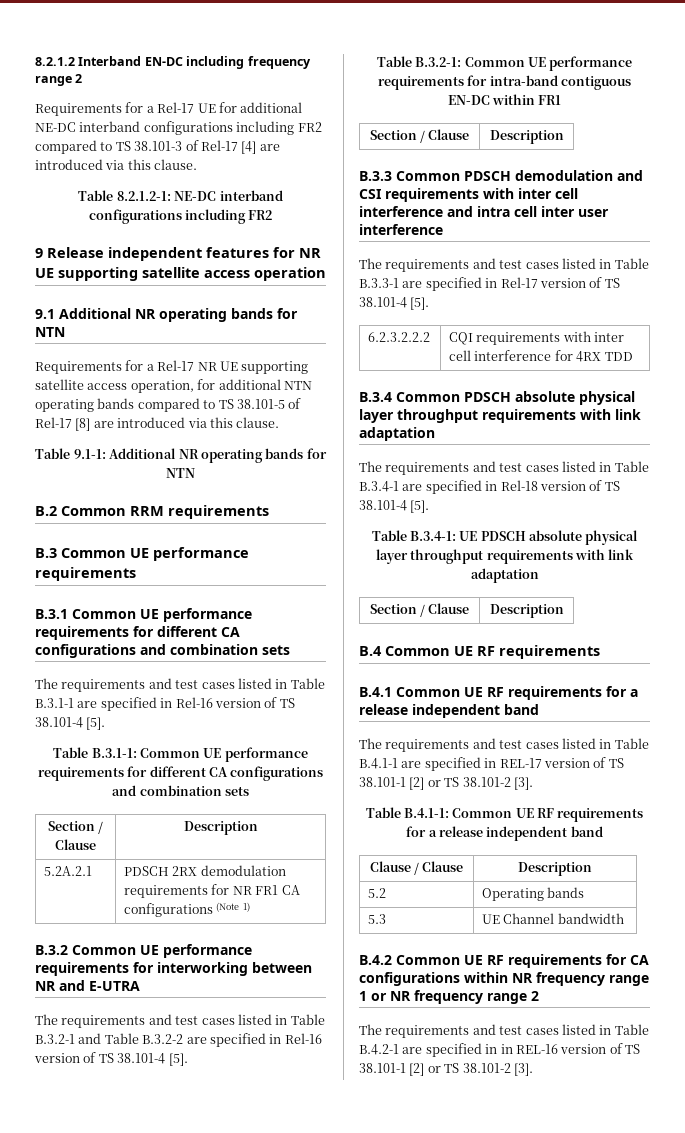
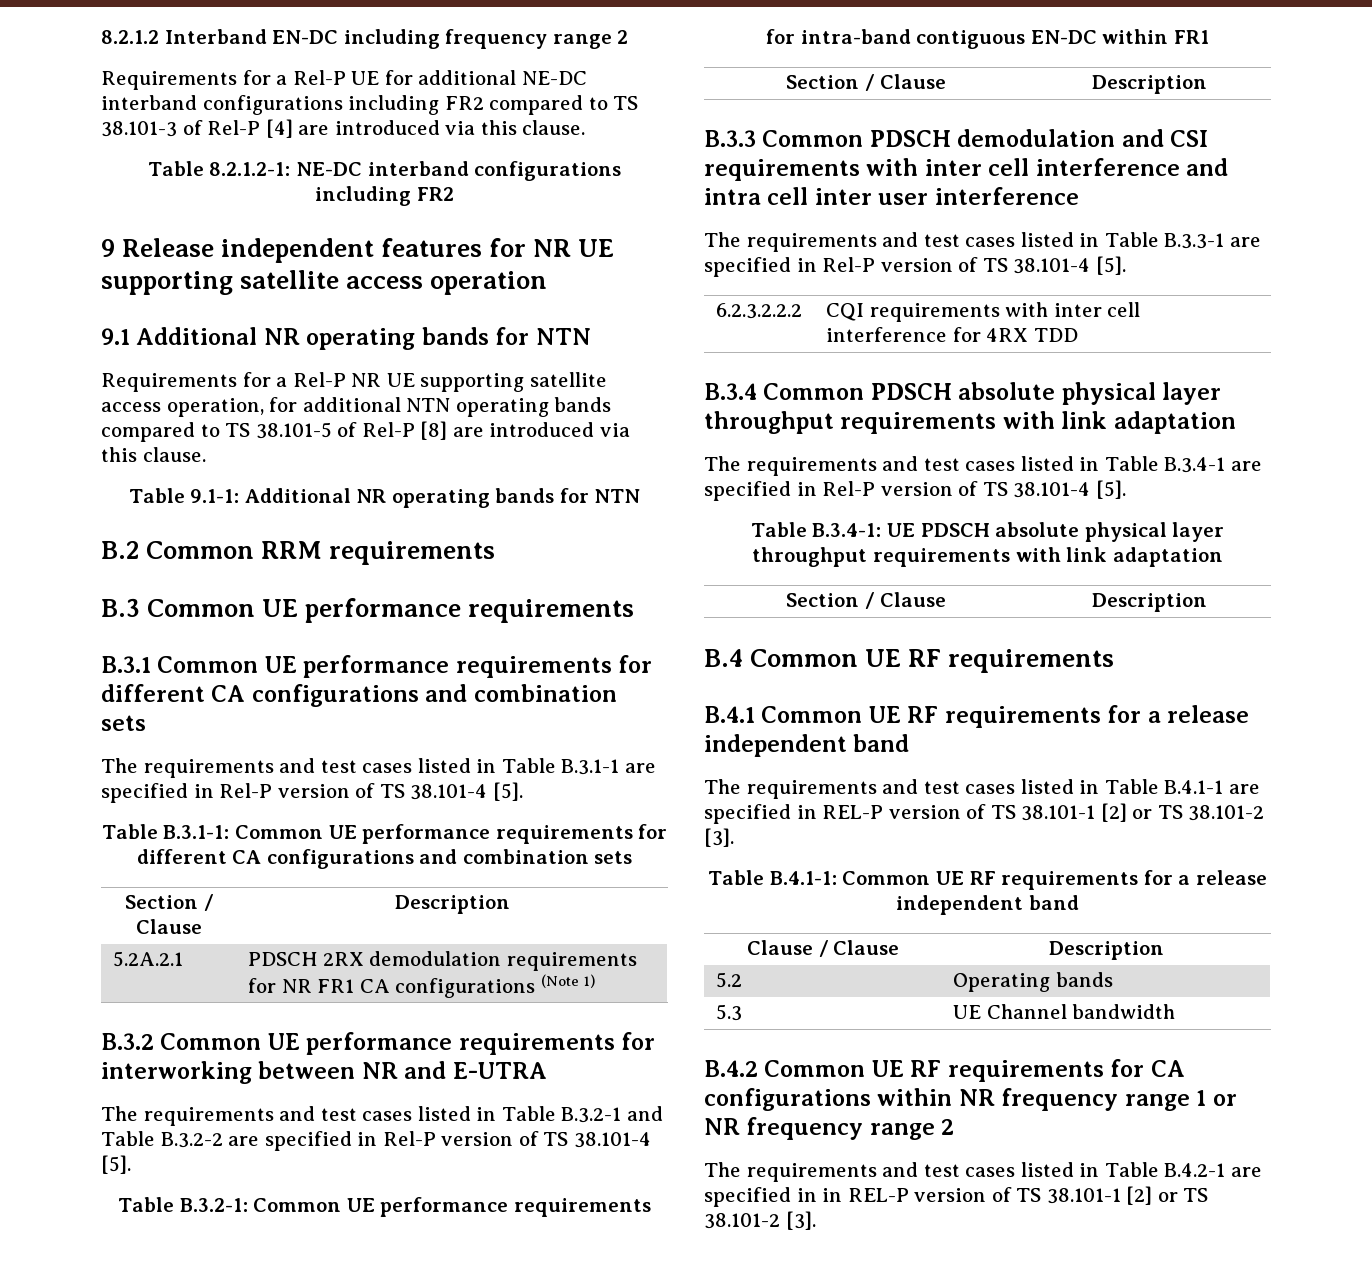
- Requirements for a Rel-17 UE for additional NE-DC interband configurations including FR2 compared to TS 38.101-3 of Rel-17 [4] are introduced via this clause.
+ Requirements for a Rel-P UE for additional NE-DC interband configurations including FR2 compared to TS 38.101-3 of Rel-P [4] are introduced via this clause.
- Requirements for a Rel-17 NR UE supporting satellite access operation, for additional NTN operating bands compared to TS 38.101-5 of Rel-17 [8] are introduced via this clause.
+ Requirements for a Rel-P NR UE supporting satellite access operation, for additional NTN operating bands compared to TS 38.101-5 of Rel-P [8] are introduced via this clause.
- The requirements and test cases listed in Table B.3.1-1 are specified in Rel-16 version of TS 38.101-4 [5].
+ The requirements and test cases listed in Table B.3.1-1 are specified in Rel-P version of TS 38.101-4 [5].
- The requirements and test cases listed in Table B.3.2-1 and Table B.3.2-2 are specified in Rel-16 version of TS 38.101-4 [5].
+ The requirements and test cases listed in Table B.3.2-1 and Table B.3.2-2 are specified in Rel-P version of TS 38.101-4 [5].
- The requirements and test cases listed in Table B.3.3-1 are specified in Rel-17 version of TS 38.101-4 [5].
+ The requirements and test cases listed in Table B.3.3-1 are specified in Rel-P version of TS 38.101-4 [5].
- The requirements and test cases listed in Table B.3.4-1 are specified in Rel-18 version of TS 38.101-4 [5].
+ The requirements and test cases listed in Table B.3.4-1 are specified in Rel-P version of TS 38.101-4 [5].
- The requirements and test cases listed in Table B.4.1-1 are specified in REL-17 version of TS 38.101-1 [2] or TS 38.101-2 [3].
+ The requirements and test cases listed in Table B.4.1-1 are specified in REL-P version of TS 38.101-1 [2] or TS 38.101-2 [3].
- The requirements and test cases listed in Table B.4.2-1 are specified in in REL-16 version of TS 38.101-1 [2] or TS 38.101-2 [3].
+ The requirements and test cases listed in Table B.4.2-1 are specified in in REL-P version of TS 38.101-1 [2] or TS 38.101-2 [3].

